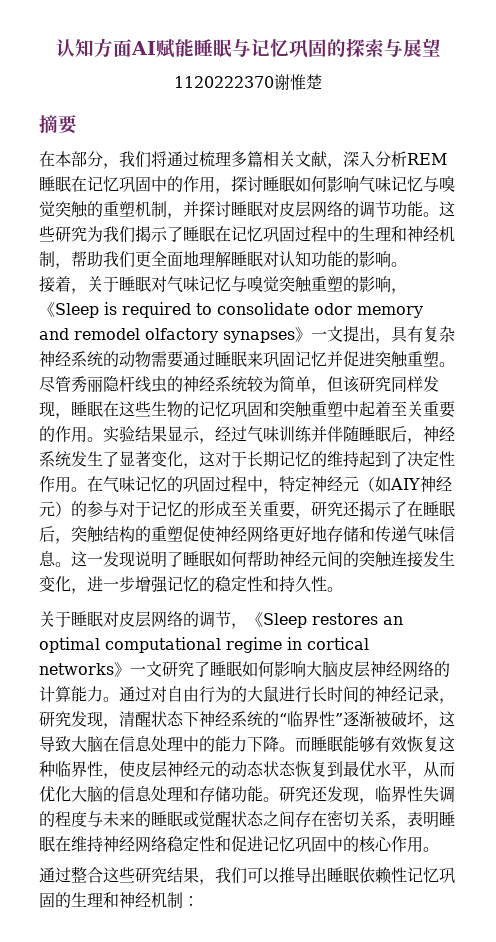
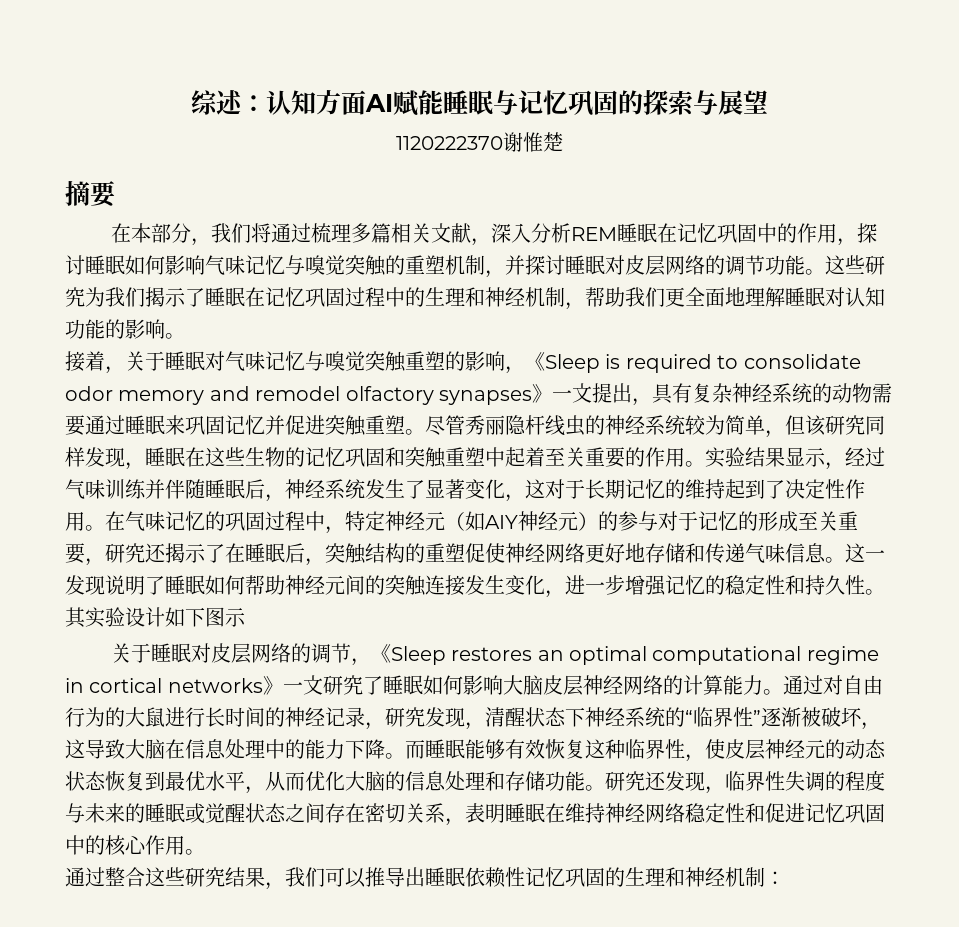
- 认知方面AI赋能睡眠与记忆巩固的探索与展望
+ 综述：认知方面AI赋能睡眠与记忆巩固的探索与展望
+ 其实验设计如下图示

